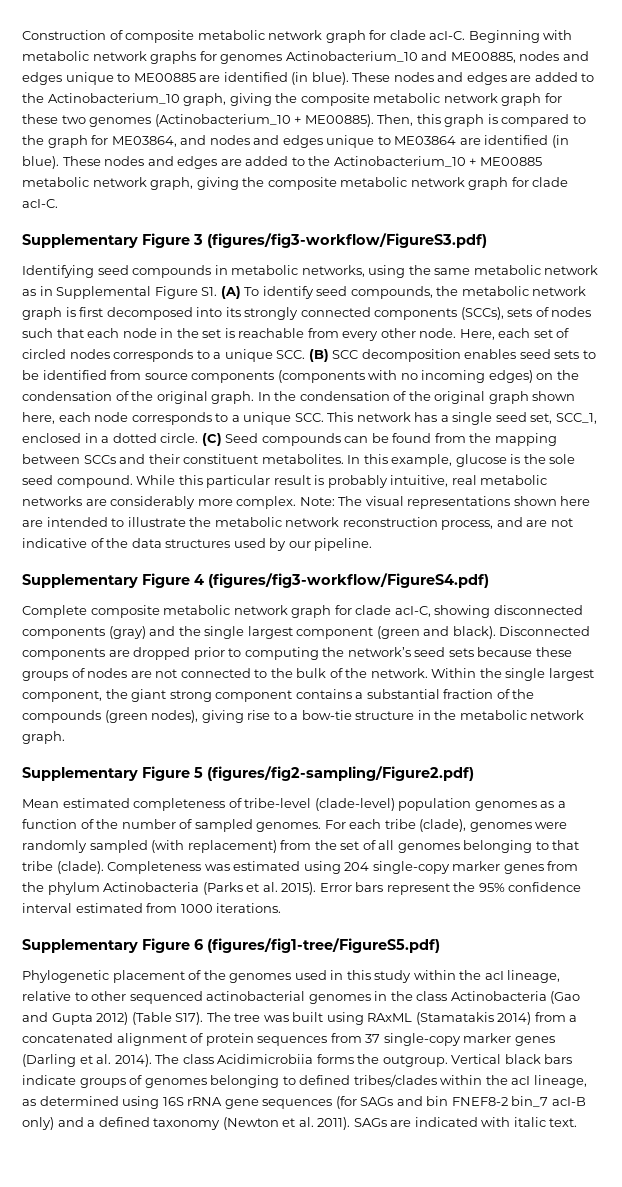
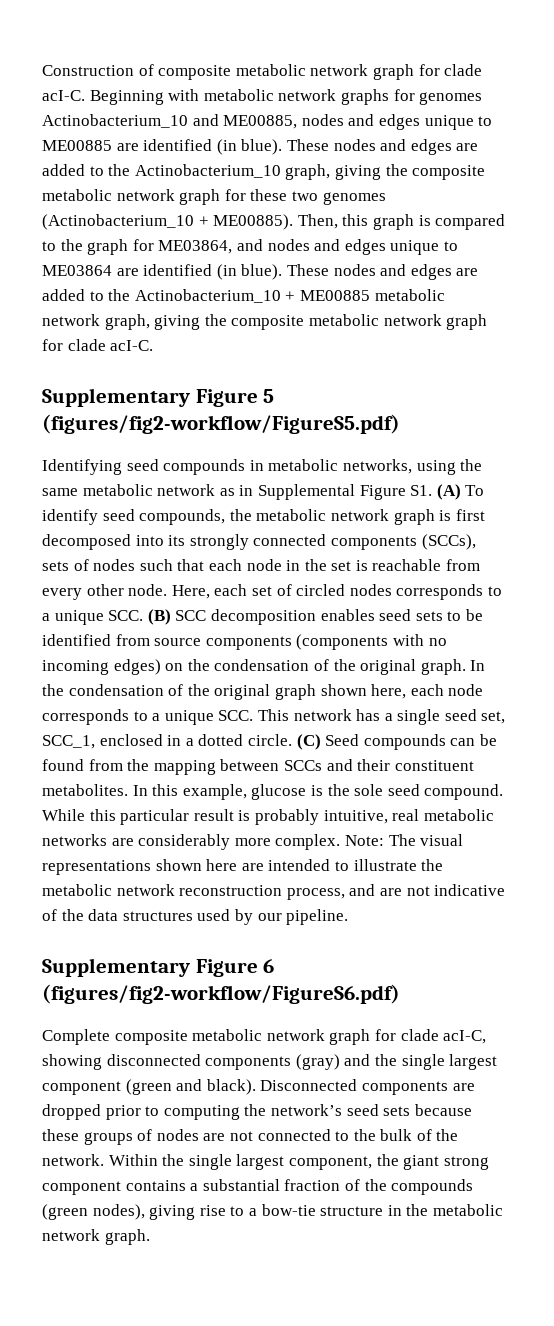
- Supplementary Figure 3 (figures/fig3-workflow/FigureS3.pdf)
+ Supplementary Figure 5 (figures/fig2-workflow/FigureS5.pdf)
- Supplementary Figure 4 (figures/fig3-workflow/FigureS4.pdf)
+ Supplementary Figure 6 (figures/fig2-workflow/FigureS6.pdf)
- Supplementary Figure 5 (figures/fig2-sampling/Figure2.pdf)
- Mean estimated completeness of tribe-level (clade-level) population genomes as a function of the number of sampled genomes. For each tribe (clade), genomes were randomly sampled (with replacement) from the set of all genomes belonging to that tribe (clade). Completeness was estimated using 204 single-copy marker genes from the phylum Actinobacteria (Parks et al. 2015). Error bars represent the 95% confidence interval estimated from 1000 iterations.
- Supplementary Figure 6 (figures/fig1-tree/FigureS5.pdf)
- Phylogenetic placement of the genomes used in this study within the acI lineage, relative to other sequenced actinobacterial genomes in the class Actinobacteria (Gao and Gupta 2012) (Table S17). The tree was built using RAxML (Stamatakis 2014) from a concatenated alignment of protein sequences from 37 single-copy marker genes (Darling et al. 2014). The class Acidimicrobiia forms the outgroup. Vertical black bars indicate groups of genomes belonging to defined tribes/clades within the acI lineage, as determined using 16S rRNA gene sequences (for SAGs and bin FNEF8-2 bin_7 acI-B only) and a defined taxonomy (Newton et al. 2011). SAGs are indicated with italic text.

